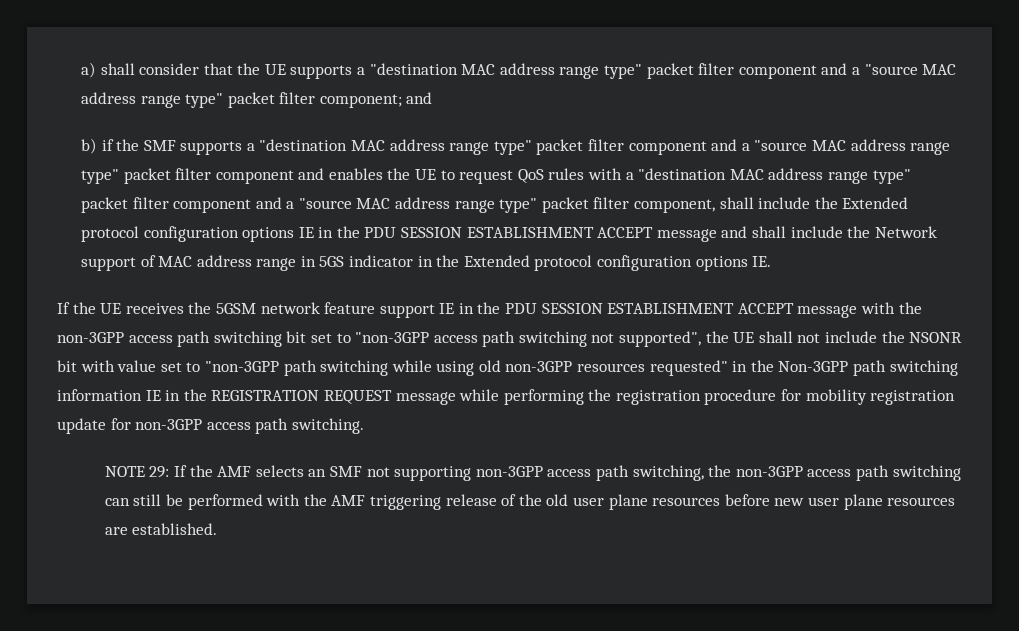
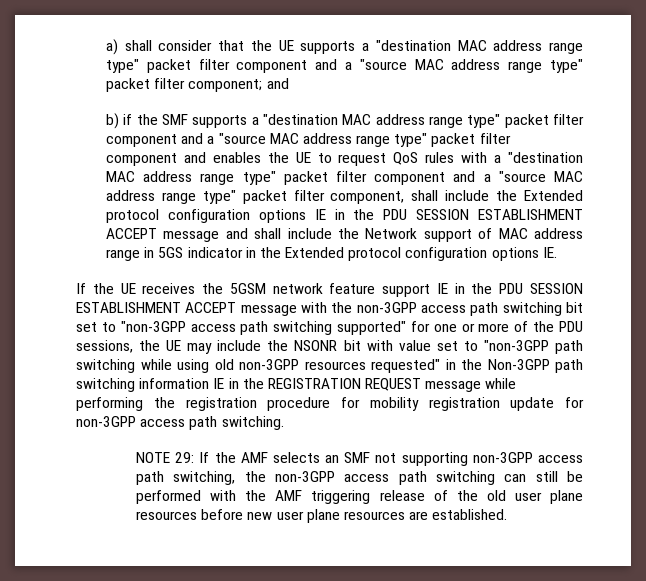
- If the UE receives the 5GSM network feature support IE in the PDU SESSION ESTABLISHMENT ACCEPT message with the non-3GPP access path switching bit set to "non-3GPP access path switching not supported", the UE shall not include the NSONR bit with value set to "non-3GPP path switching while using old non-3GPP resources requested" in the Non-3GPP path switching information IE in the REGISTRATION REQUEST message while performing the registration procedure for mobility registration update for non-3GPP access path switching.
+ If the UE receives the 5GSM network feature support IE in the PDU SESSION ESTABLISHMENT ACCEPT message with the non-3GPP access path switching bit set to "non-3GPP access path switching supported" for one or more of the PDU sessions, the UE may include the NSONR bit with value set to "non-3GPP path switching while using old non-3GPP resources requested" in the Non-3GPP path switching information IE in the REGISTRATION REQUEST message while performing the registration procedure for mobility registration update for non-3GPP access path switching.

